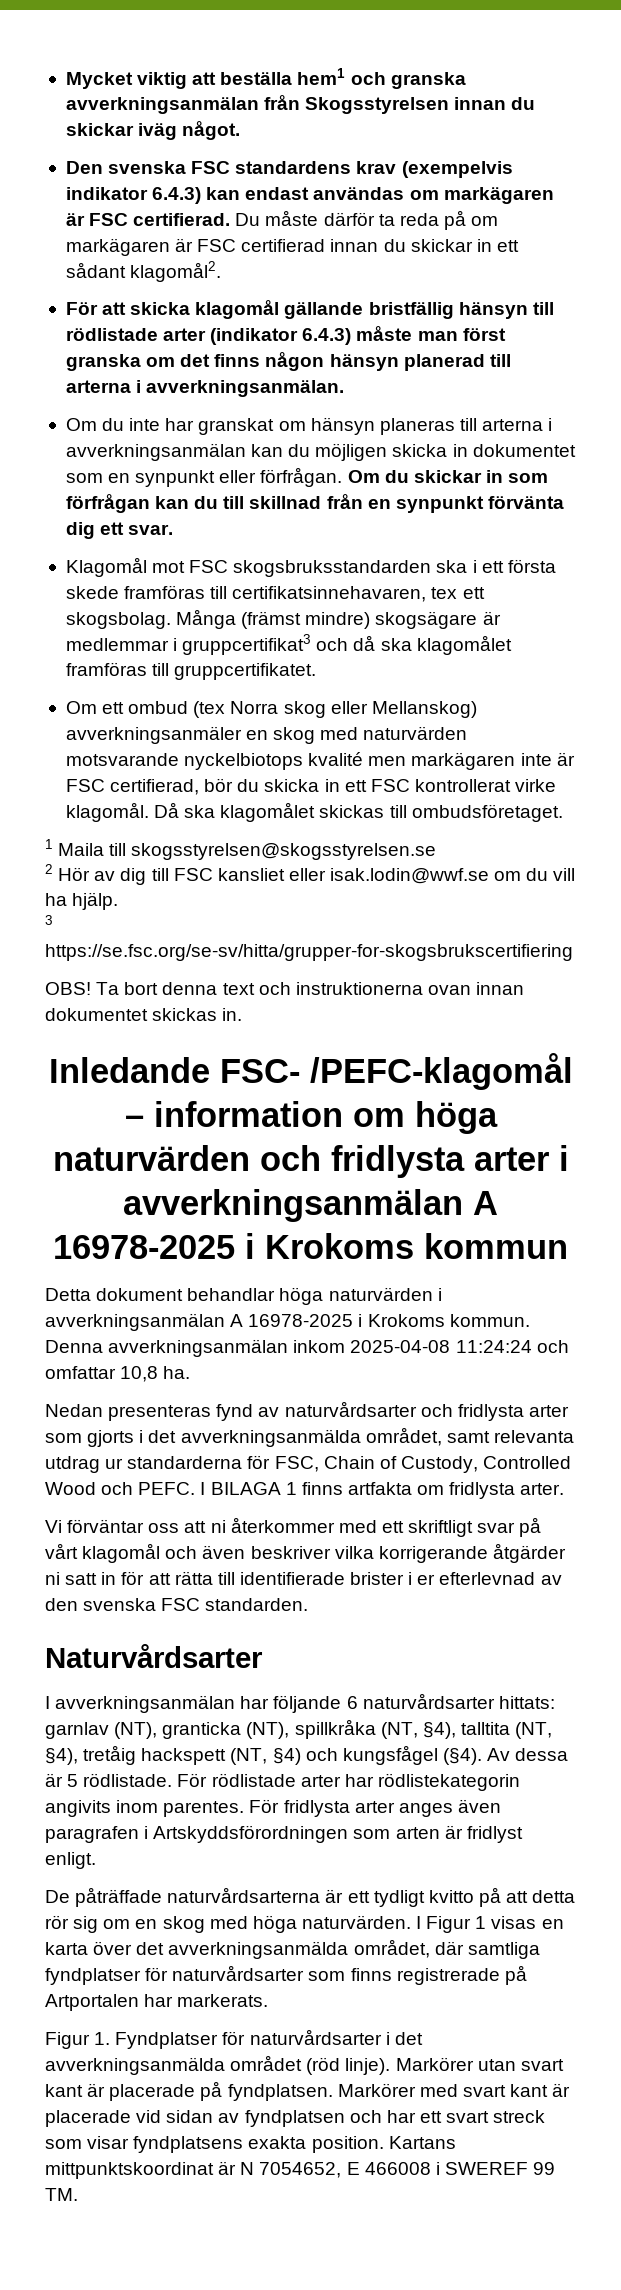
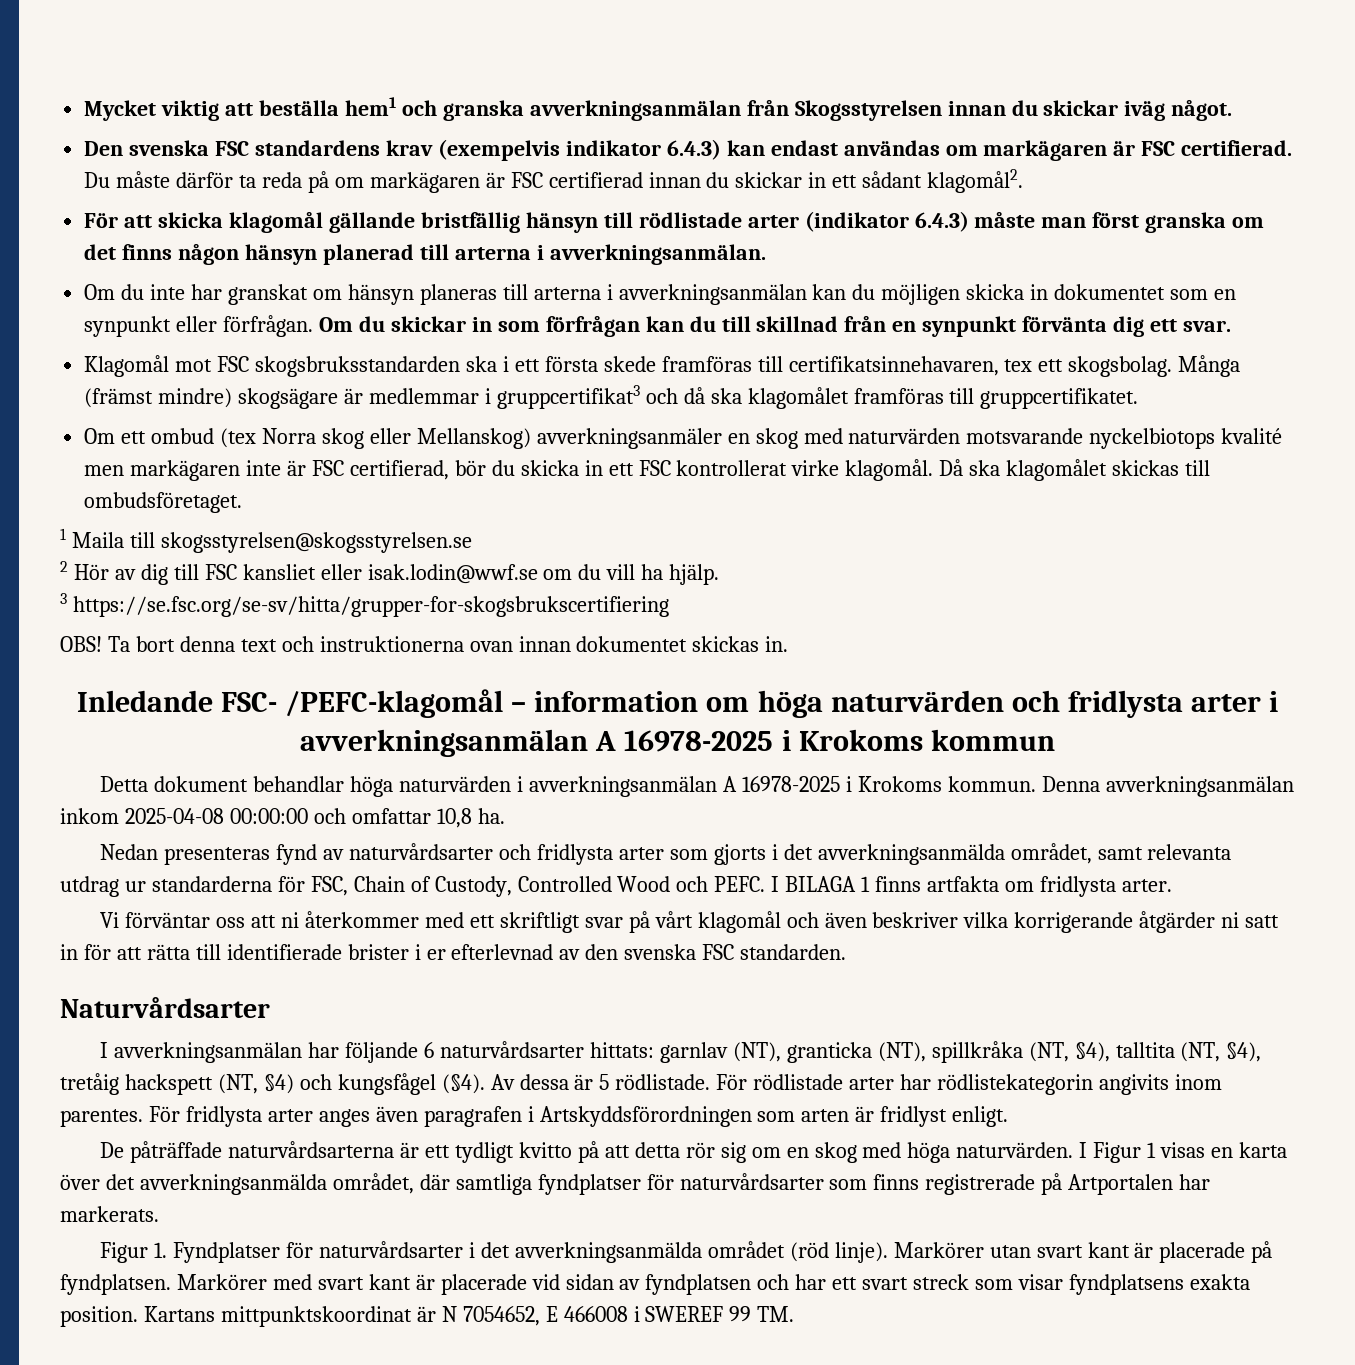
- Denna avverkningsanmälan inkom 2025-04-08 11:24:24 och omfattar 10,8 ha.
+ Denna avverkningsanmälan inkom 2025-04-08 00:00:00 och omfattar 10,8 ha.

